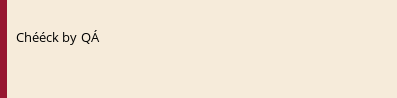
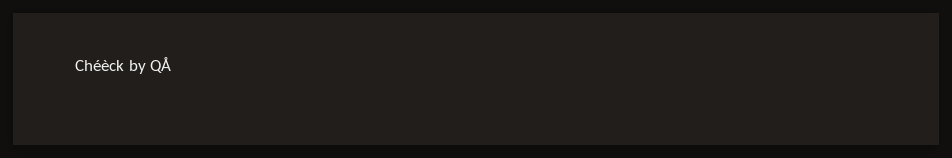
- Chééck by QÁ
+ Chéèck by QÅ

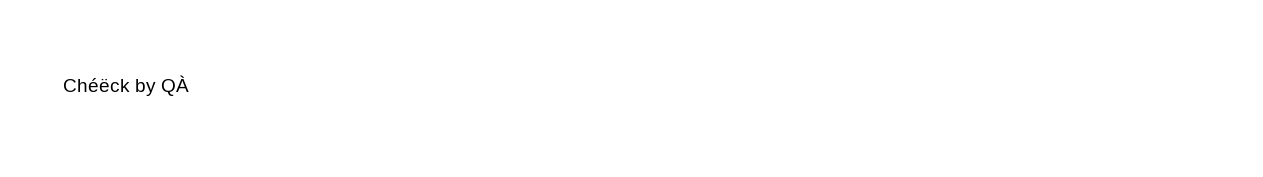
- Chéèck by QÅ
+ Chéëck by QÀ

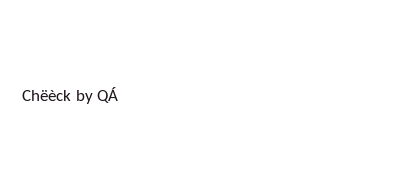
- Chéëck by QÀ
+ Chëèck by QÁ

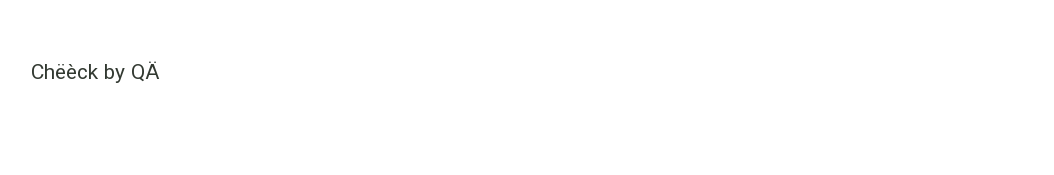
- Chëèck by QÁ
+ Chëèck by QÄ

